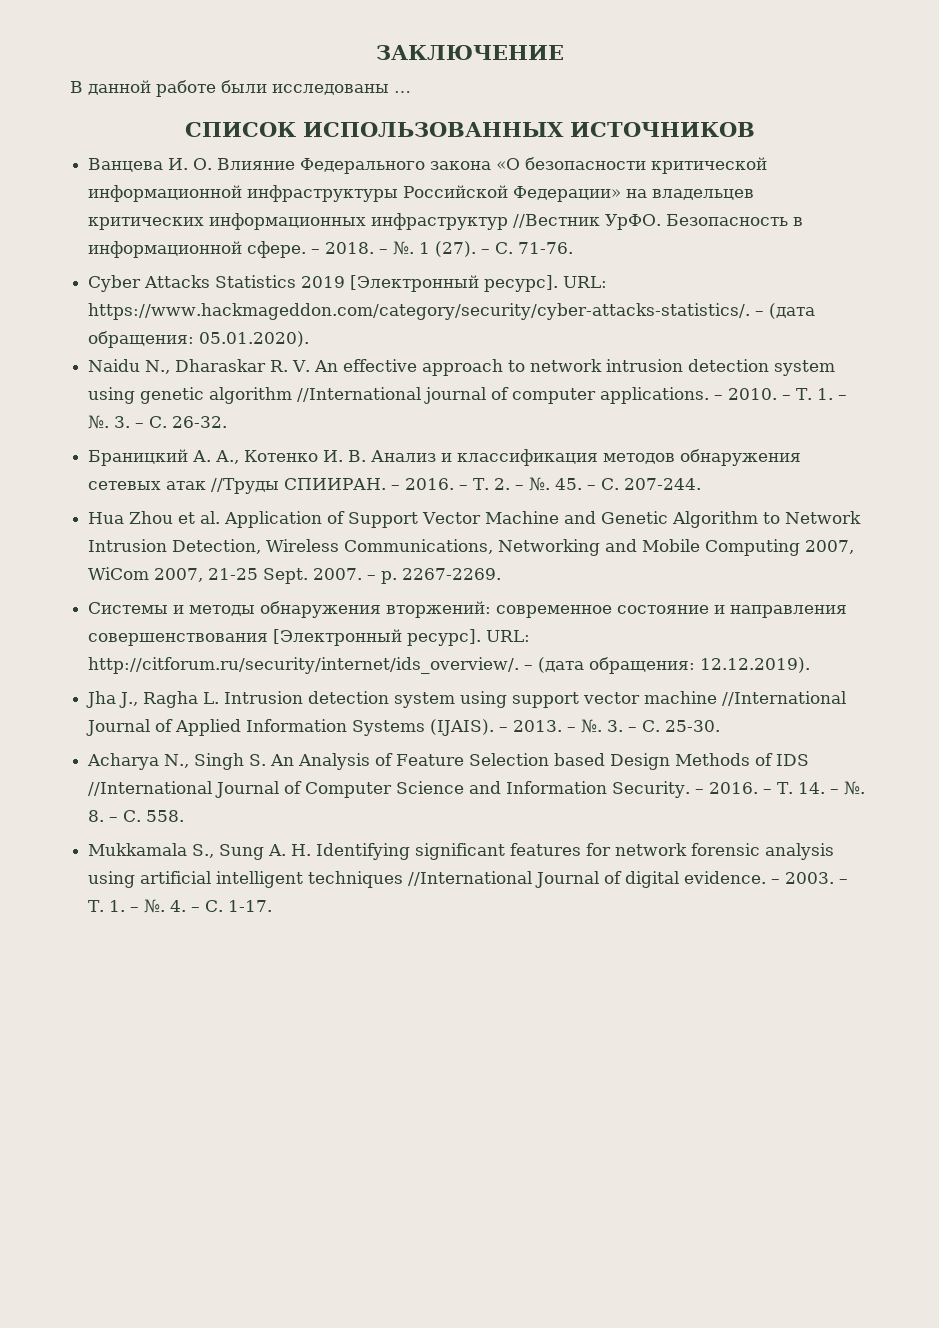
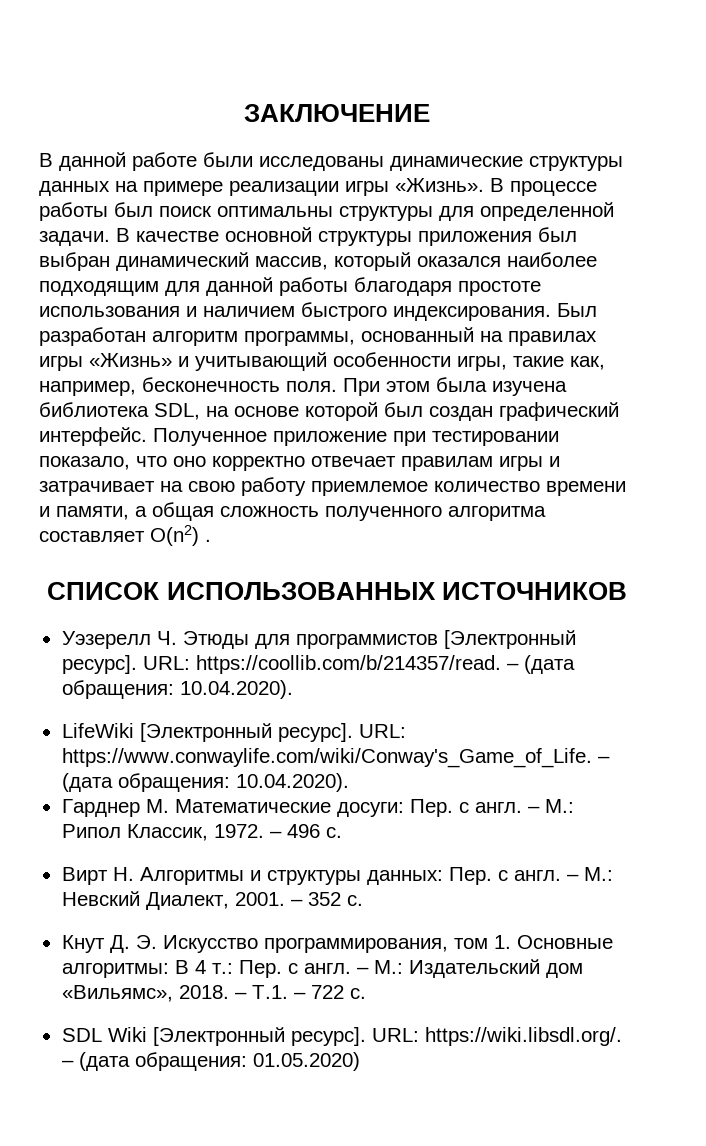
- В данной работе были исследованы …
+ В данной работе были исследованы динамические структуры данных на примере реализации игры «Жизнь». В процессе работы был поиск оптимальны структуры для определенной задачи. В качестве основной структуры приложения был выбран динамический массив, который оказался наиболее подходящим для данной работы благодаря простоте использования и наличием быстрого индексирования. Был разработан алгоритм программы, основанный на правилах игры «Жизнь» и учитывающий особенности игры, такие как, например, бесконечность поля. При этом была изучена библиотека SDL, на основе которой был создан графический интерфейс. Полученное приложение при тестировании показало, что оно корректно отвечает правилам игры и затрачивает на свою работу приемлемое количество времени и памяти, а общая сложность полученного алгоритма составляет O(n2) .
  СПИСОК ИСПОЛЬЗОВАННЫХ ИСТОЧНИКОВ
- Ванцева И. О. Влияние Федерального закона «О безопасности критической информационной инфраструктуры Российской Федерации» на владельцев критических информационных инфраструктур //Вестник УрФО. Безопасность в информационной сфере. – 2018. – №. 1 (27). – С. 71-76.
- Cyber Attacks Statistics 2019 [Электронный ресурс]. URL: https://www.hackmageddon.com/category/security/cyber-attacks-statistics/. – (дата обращения: 05.01.2020).
- Naidu N., Dharaskar R. V. An effective approach to network intrusion detection system using genetic algorithm //International journal of computer applications. – 2010. – Т. 1. – №. 3. – С. 26-32.
- Браницкий А. А., Котенко И. В. Анализ и классификация методов обнаружения сетевых атак //Труды СПИИРАН. – 2016. – Т. 2. – №. 45. – С. 207-244.
- Hua Zhou et al. Application of Support Vector Machine and Genetic Algorithm to Network Intrusion Detection, Wireless Communications, Networking and Mobile Computing 2007, WiCom 2007, 21-25 Sept. 2007. – p. 2267-2269.
- Системы и методы обнаружения вторжений: современное состояние и направления совершенствования [Электронный ресурс]. URL: http://citforum.ru/security/internet/ids_overview/. – (дата обращения: 12.12.2019).
- Jha J., Ragha L. Intrusion detection system using support vector machine //International Journal of Applied Information Systems (IJAIS). – 2013. – №. 3. – С. 25-30.
- Acharya N., Singh S. An Analysis of Feature Selection based Design Methods of IDS //International Journal of Computer Science and Information Security. – 2016. – Т. 14. – №. 8. – С. 558.
- Mukkamala S., Sung A. H. Identifying significant features for network forensic analysis using artificial intelligent techniques //International Journal of digital evidence. – 2003. – Т. 1. – №. 4. – С. 1-17.
+ Уэзерелл Ч. Этюды для программистов [Электронный ресурс]. URL: https://coollib.com/b/214357/read. – (дата обращения: 10.04.2020).
+ LifeWiki [Электронный ресурс]. URL: https://www.conwaylife.com/wiki/Conway's_Game_of_Life. – (дата обращения: 10.04.2020).
+ Гарднер М. Математические досуги: Пер. с англ. – М.: Рипол Классик, 1972. – 496 с.
+ Вирт Н. Алгоритмы и структуры данных: Пер. с англ. – М.: Невский Диалект, 2001. – 352 с.
+ Кнут Д. Э. Искусство программирования, том 1. Основные алгоритмы: В 4 т.: Пер. с англ. – М.: Издательский дом «Вильямс», 2018. – Т.1. – 722 с.
+ SDL Wiki [Электронный ресурс]. URL: https://wiki.libsdl.org/. – (дата обращения: 01.05.2020)

